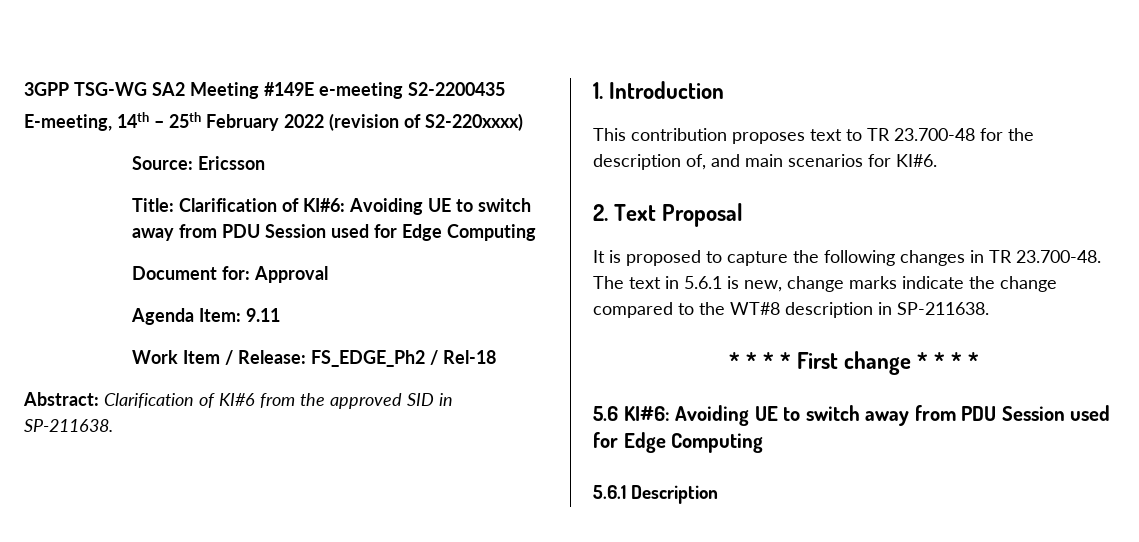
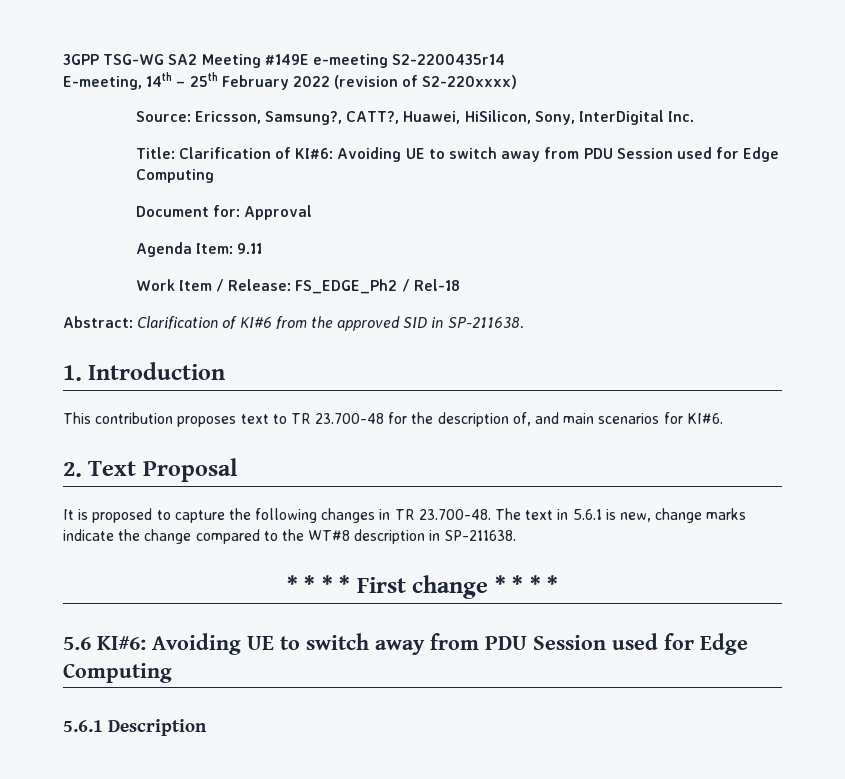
- 3GPP TSG-WG SA2 Meeting #149E e-meeting S2-2200435
+ 3GPP TSG-WG SA2 Meeting #149E e-meeting S2-2200435r14
- Source: Ericsson
+ Source: Ericsson, Samsung?, CATT?, Huawei, HiSilicon, Sony, InterDigital Inc.

